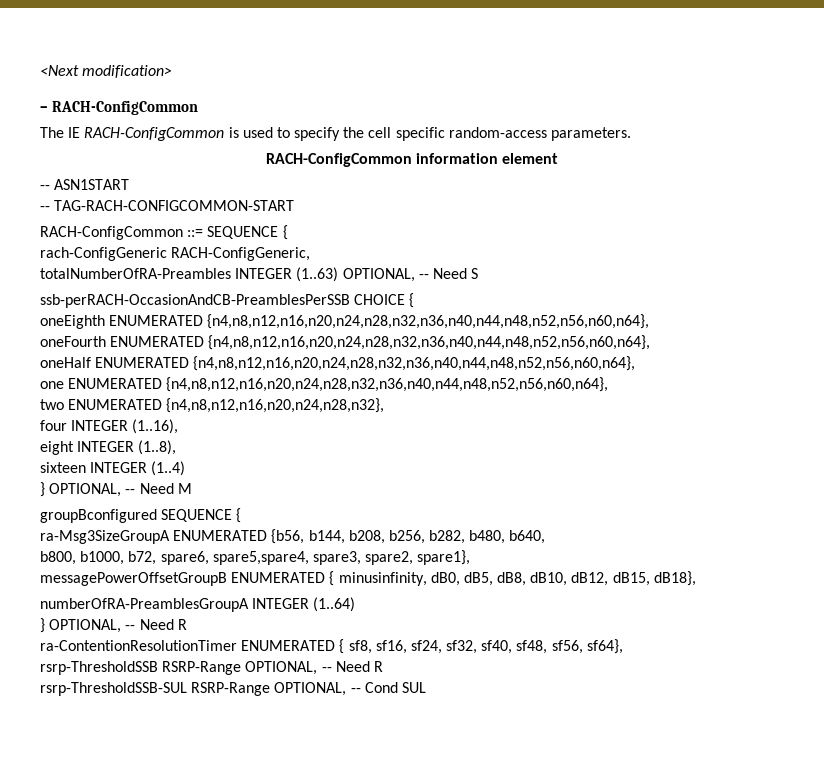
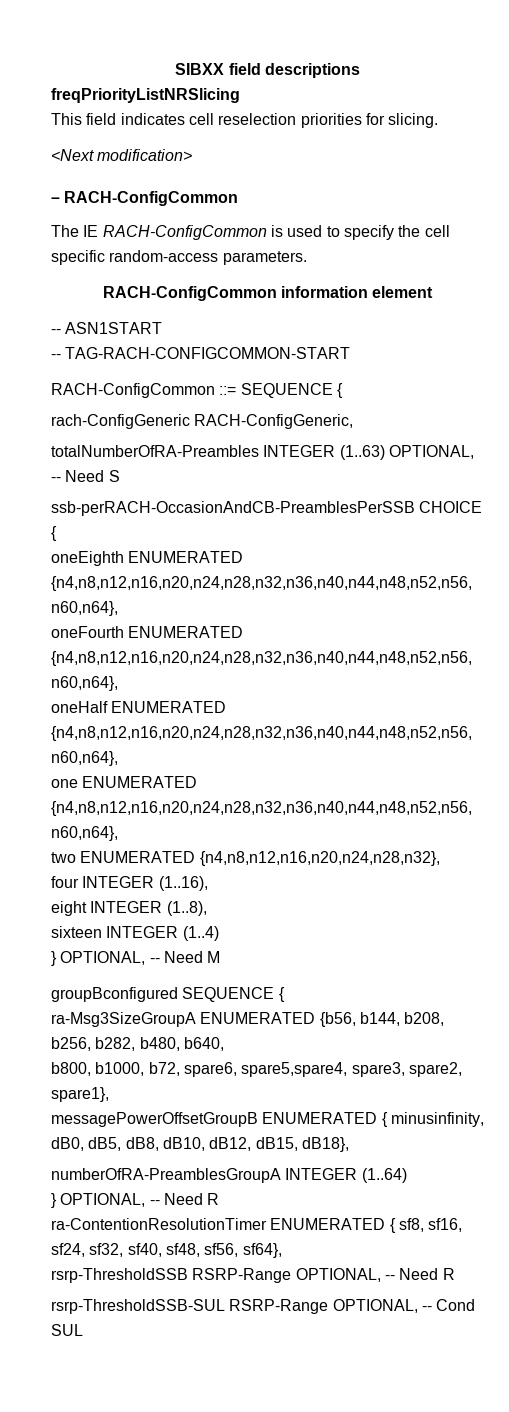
+ SIBXX field descriptions
+ freqPriorityListNRSlicing
+ This field indicates cell reselection priorities for slicing.

